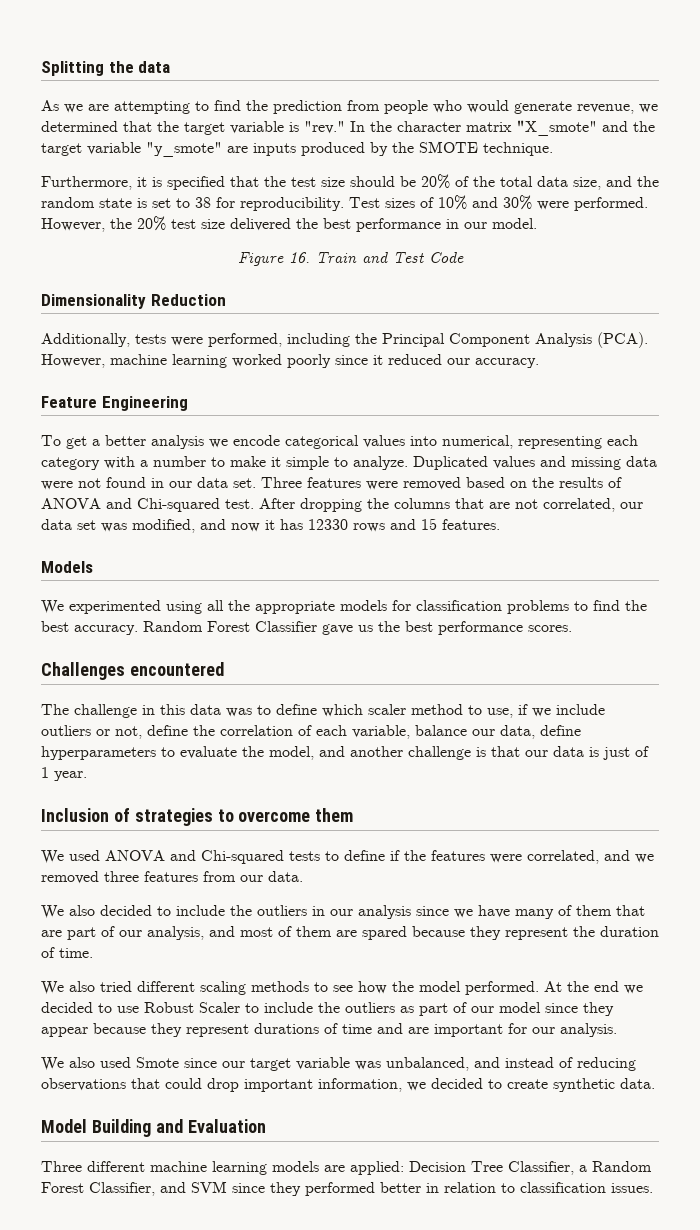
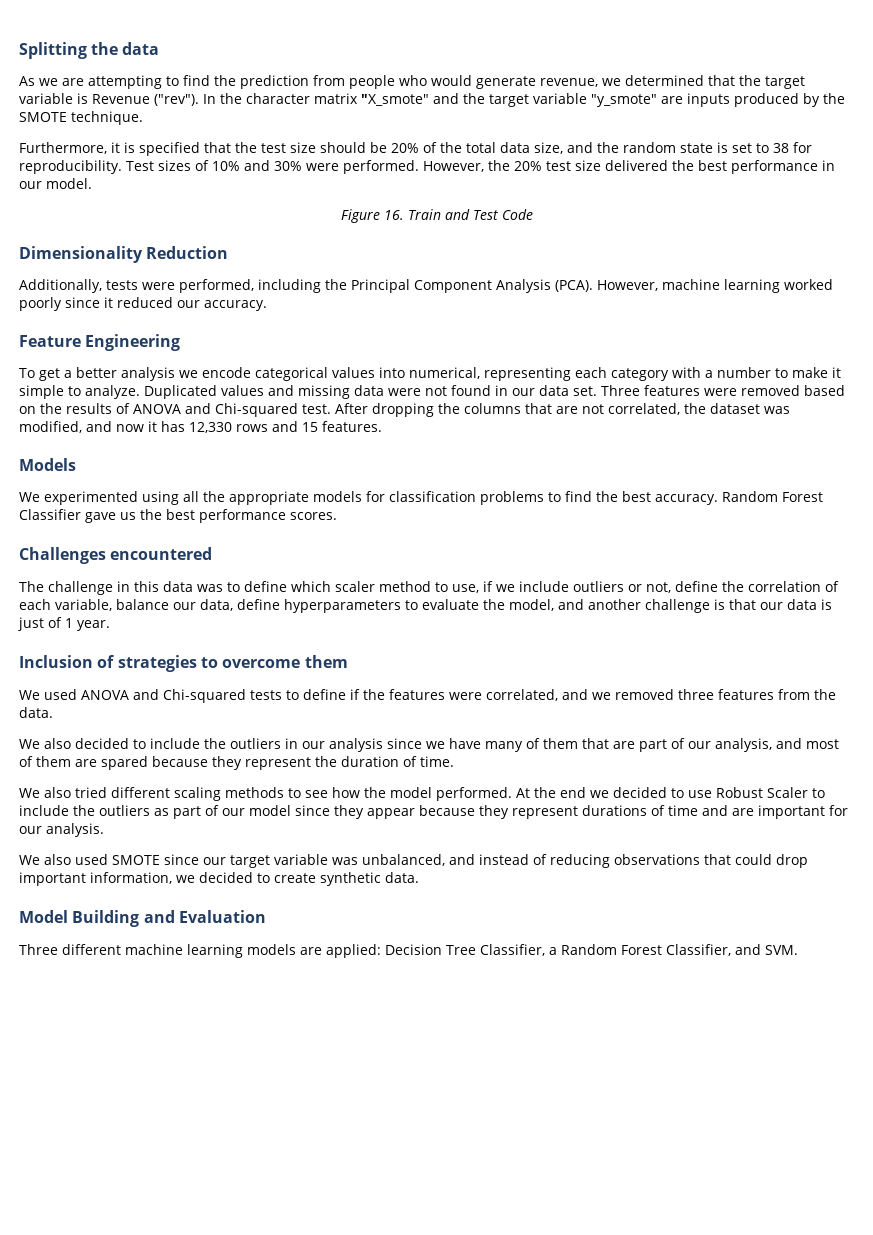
- As we are attempting to find the prediction from people who would generate revenue, we determined that the target variable is "rev."
+ As we are attempting to find the prediction from people who would generate revenue, we determined that the target variable is Revenue ("rev").
- After dropping the columns that are not correlated, our data set was modified, and now it has 12330 rows and 15 features.
+ After dropping the columns that are not correlated, the dataset was modified, and now it has 12,330 rows and 15 features.
- We used ANOVA and Chi-squared tests to define if the features were correlated, and we removed three features from our data.
+ We used ANOVA and Chi-squared tests to define if the features were correlated, and we removed three features from the data.
- We also used Smote since our target variable was unbalanced, and instead of reducing observations that could drop important information, we decided to create synthetic data.
+ We also used SMOTE since our target variable was unbalanced, and instead of reducing observations that could drop important information, we decided to create synthetic data.
- Three different machine learning models are applied: Decision Tree Classifier, a Random Forest Classifier, and SVM since they performed better in relation to classification issues.
+ Three different machine learning models are applied: Decision Tree Classifier, a Random Forest Classifier, and SVM.

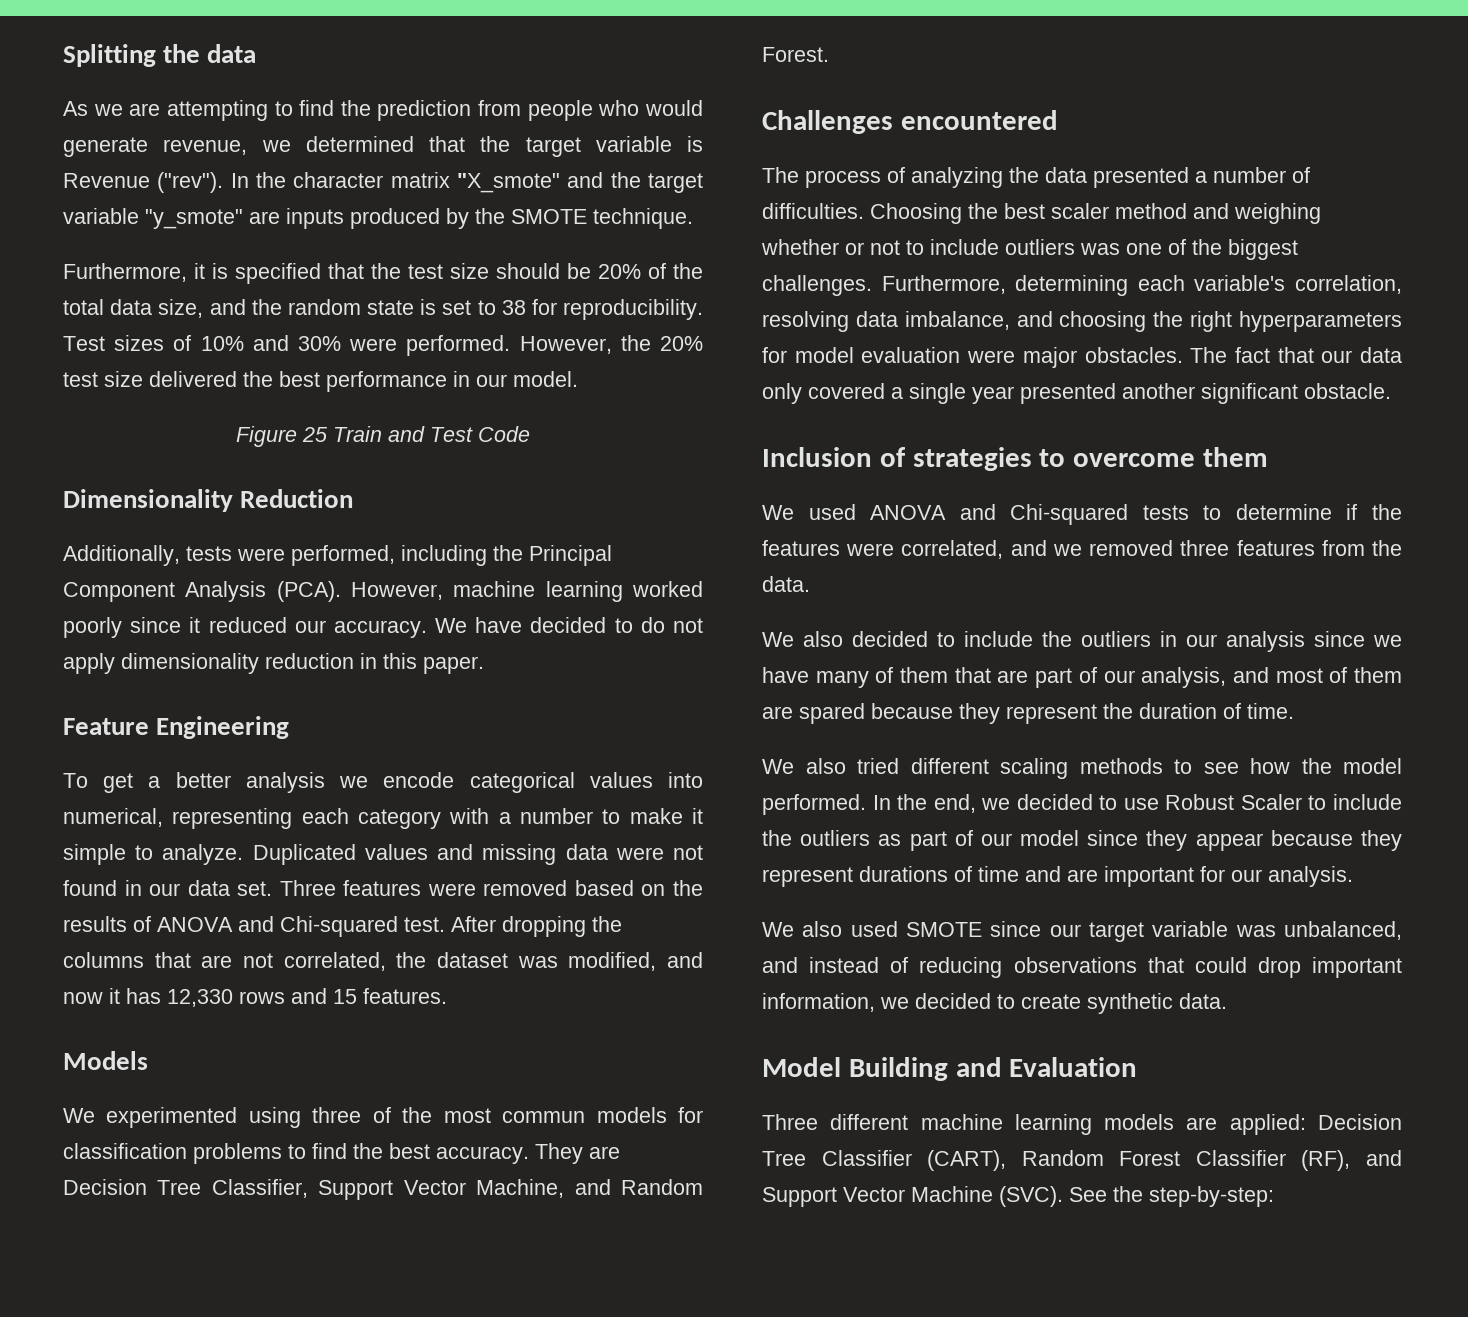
- Figure 16. Train and Test Code
+ Figure 25 Train and Test Code
+ We have decided to do not apply dimensionality reduction in this paper.
- We experimented using all the appropriate models for classification problems to find the best accuracy.
+ We experimented using three of the most commun models for classification problems to find the best accuracy.
- Random Forest Classifier gave us the best performance scores.
+ They are Decision Tree Classifier, Support Vector Machine, and Random Forest.
  Challenges encountered
- The challenge in this data was to define which scaler method to use, if we include outliers or not, define the correlation of each variable, balance our data, define hyperparameters to evaluate the model, and another challenge is that our data is just of 1 year.
+ The process of analyzing the data presented a number of difficulties. Choosing the best scaler method and weighing whether or not to include outliers was one of the biggest challenges. Furthermore, determining each variable's correlation, resolving data imbalance, and choosing the right hyperparameters for model evaluation were major obstacles. The fact that our data only covered a single year presented another significant obstacle.
- We used ANOVA and Chi-squared tests to define if the features were correlated, and we removed three features from the data.
+ We used ANOVA and Chi-squared tests to determine if the features were correlated, and we removed three features from the data.
- At the end we decided to use Robust Scaler to include the outliers as part of our model since they appear because they represent durations of time and are important for our analysis.
+ In the end, we decided to use Robust Scaler to include the outliers as part of our model since they appear because they represent durations of time and are important for our analysis.
- Three different machine learning models are applied: Decision Tree Classifier, a Random Forest Classifier, and SVM.
+ Three different machine learning models are applied: Decision Tree Classifier (CART), Random Forest Classifier (RF), and Support Vector Machine (SVC). See the step-by-step:

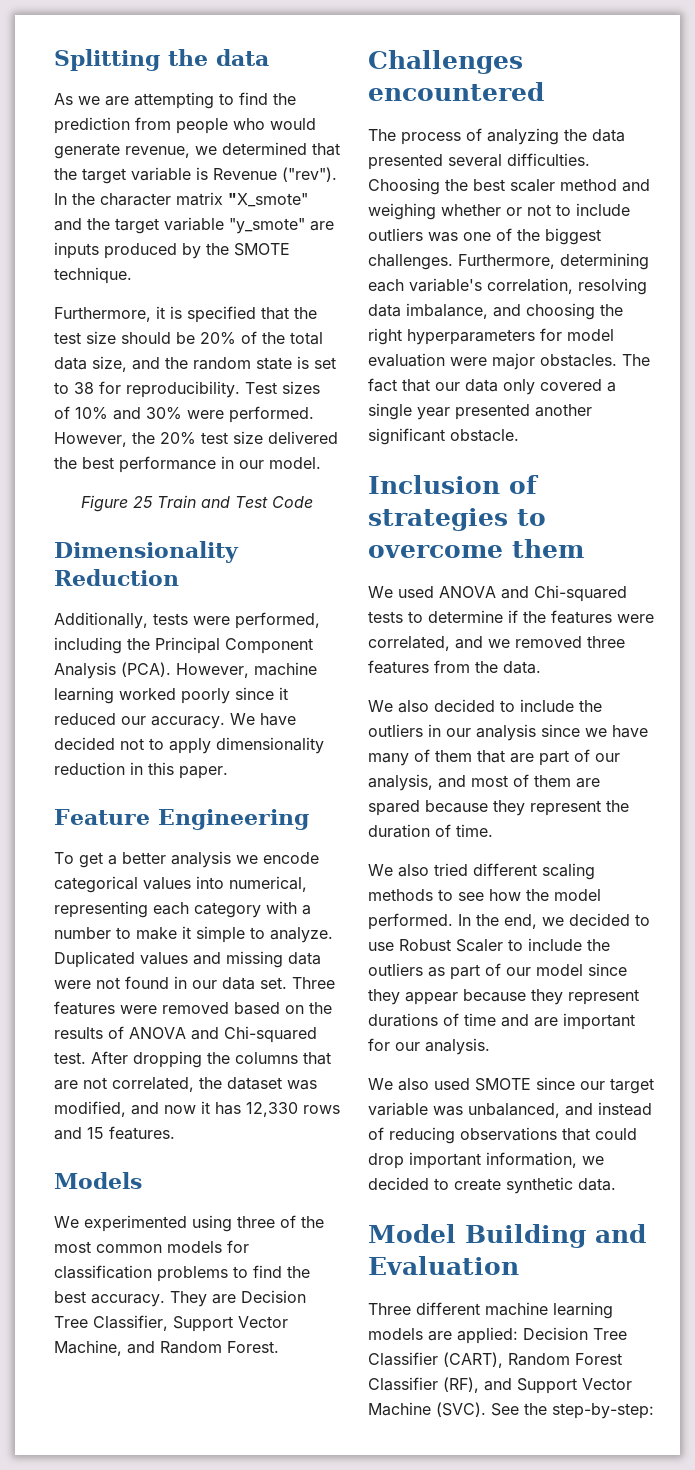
- We have decided to do not apply dimensionality reduction in this paper.
+ We have decided not to apply dimensionality reduction in this paper.
- We experimented using three of the most commun models for classification problems to find the best accuracy.
+ We experimented using three of the most common models for classification problems to find the best accuracy.
- The process of analyzing the data presented a number of difficulties.
+ The process of analyzing the data presented several difficulties.

